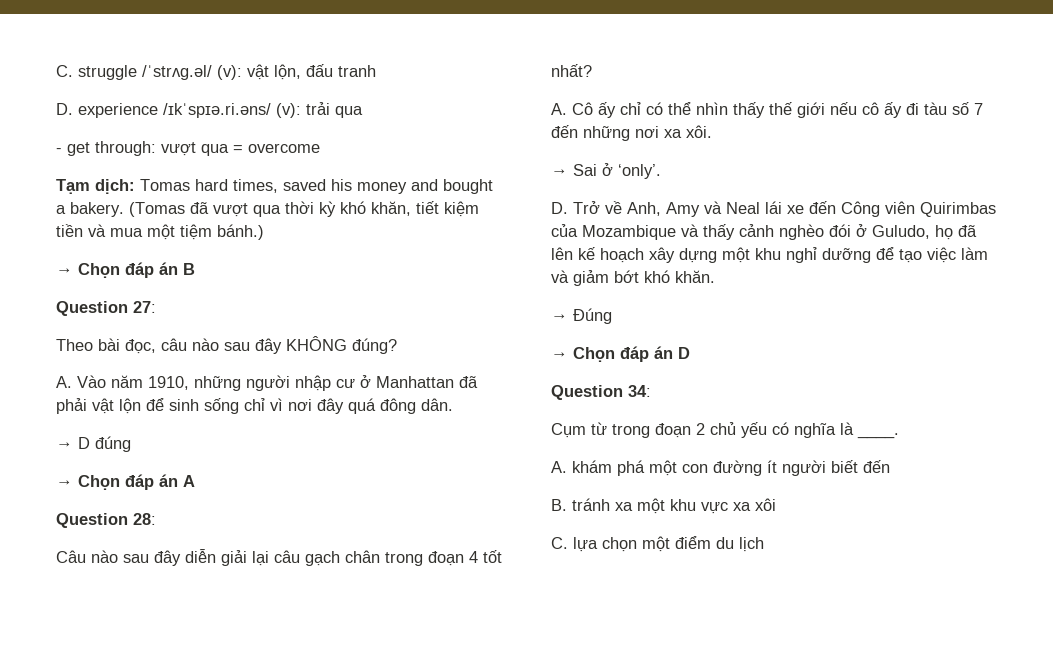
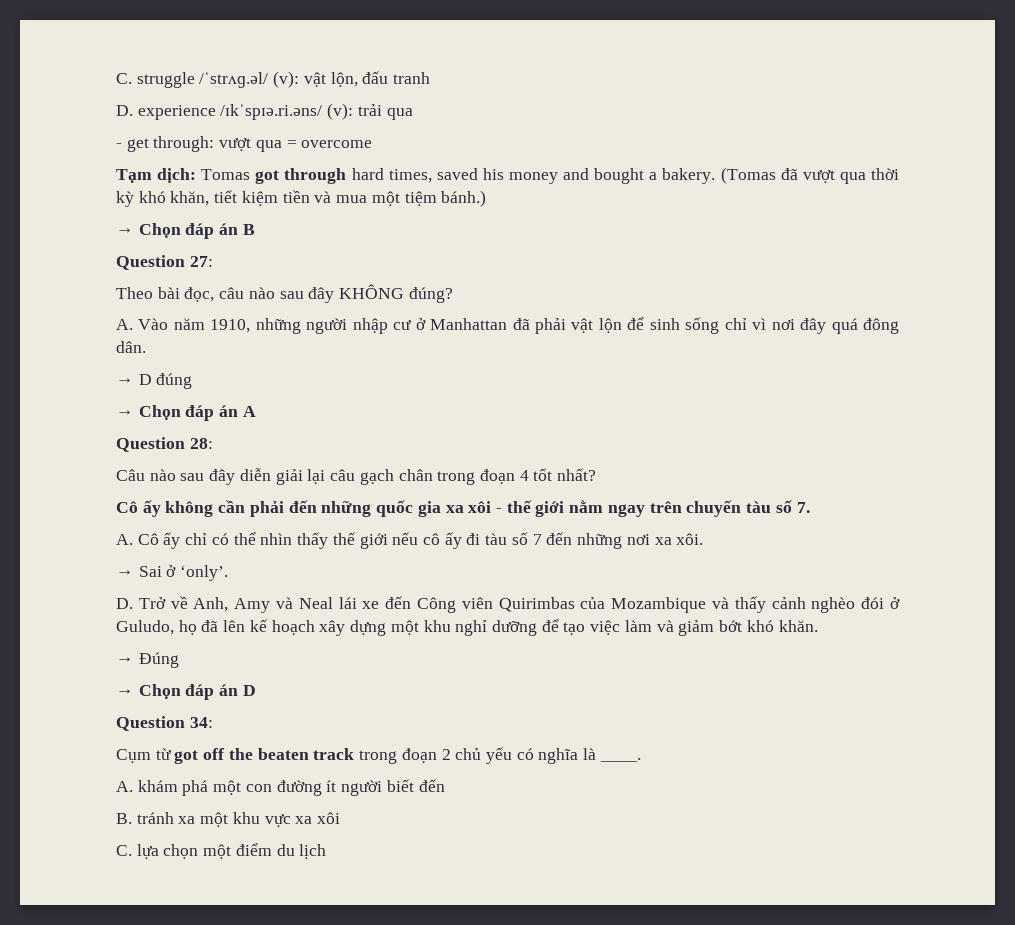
- Tạm dịch: Tomas hard times, saved his money and bought a bakery.
+ Tạm dịch: Tomas got through hard times, saved his money and bought a bakery.
+ Cô ấy không cần phải đến những quốc gia xa xôi - thế giới nằm ngay trên chuyến tàu số 7.
- Cụm từ trong đoạn 2 chủ yếu có nghĩa là ____.
+ Cụm từ got off the beaten track trong đoạn 2 chủ yếu có nghĩa là ____.

